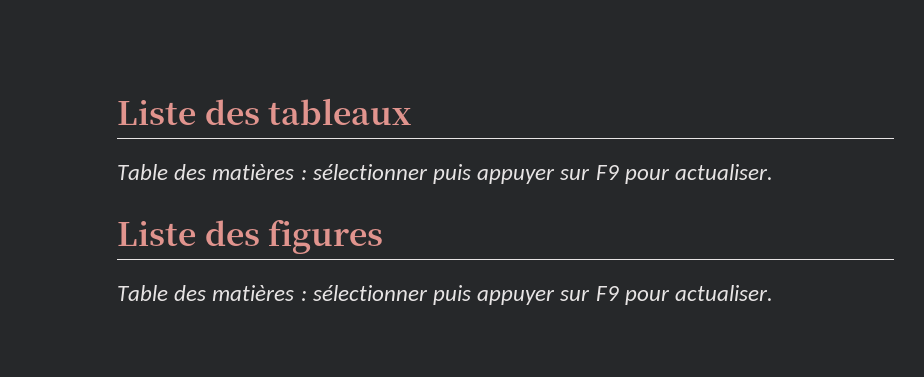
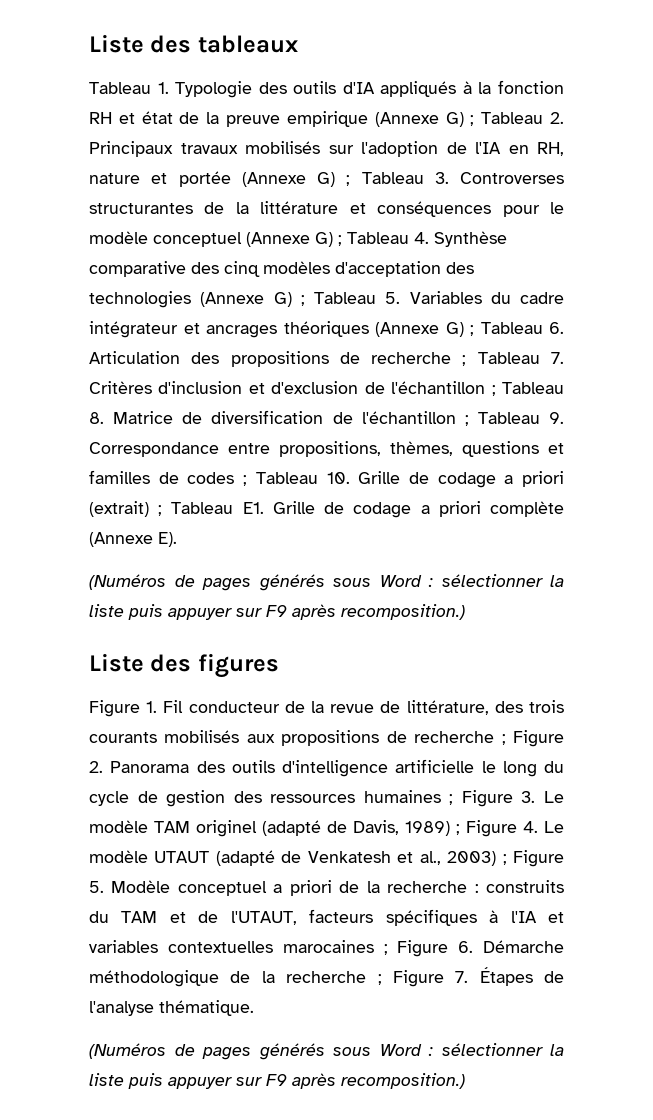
  Liste des tableaux
- Table des matières : sélectionner puis appuyer sur F9 pour actualiser.
+ Tableau 1. Typologie des outils d'IA appliqués à la fonction RH et état de la preuve empirique (Annexe G) ; Tableau 2. Principaux travaux mobilisés sur l'adoption de l'IA en RH, nature et portée (Annexe G) ; Tableau 3. Controverses structurantes de la littérature et conséquences pour le modèle conceptuel (Annexe G) ; Tableau 4. Synthèse comparative des cinq modèles d'acceptation des technologies (Annexe G) ; Tableau 5. Variables du cadre intégrateur et ancrages théoriques (Annexe G) ; Tableau 6. Articulation des propositions de recherche ; Tableau 7. Critères d'inclusion et d'exclusion de l'échantillon ; Tableau 8. Matrice de diversification de l'échantillon ; Tableau 9. Correspondance entre propositions, thèmes, questions et familles de codes ; Tableau 10. Grille de codage a priori (extrait) ; Tableau E1. Grille de codage a priori complète (Annexe E).
+ (Numéros de pages générés sous Word : sélectionner la liste puis appuyer sur F9 après recomposition.)
  Liste des figures
- Table des matières : sélectionner puis appuyer sur F9 pour actualiser.
+ Figure 1. Fil conducteur de la revue de littérature, des trois courants mobilisés aux propositions de recherche ; Figure 2. Panorama des outils d'intelligence artificielle le long du cycle de gestion des ressources humaines ; Figure 3. Le modèle TAM originel (adapté de Davis, 1989) ; Figure 4. Le modèle UTAUT (adapté de Venkatesh et al., 2003) ; Figure 5. Modèle conceptuel a priori de la recherche : construits du TAM et de l'UTAUT, facteurs spécifiques à l'IA et variables contextuelles marocaines ; Figure 6. Démarche méthodologique de la recherche ; Figure 7. Étapes de l'analyse thématique.
+ (Numéros de pages générés sous Word : sélectionner la liste puis appuyer sur F9 après recomposition.)

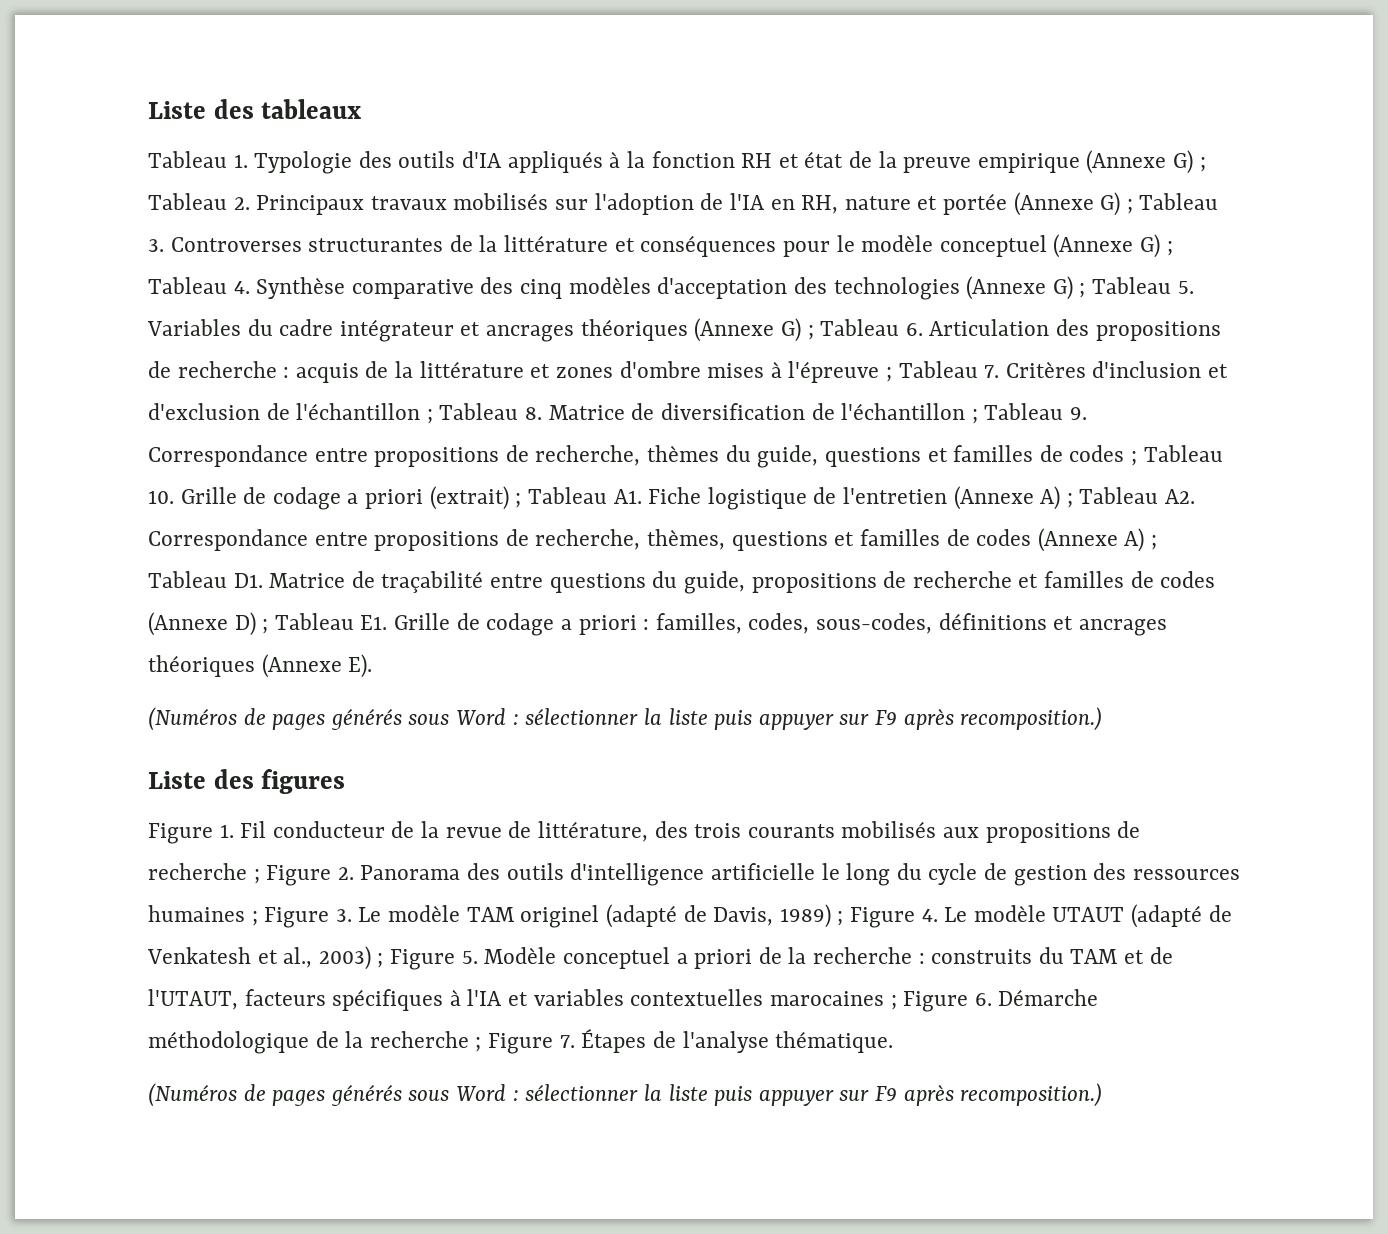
- Tableau 6. Articulation des propositions de recherche ;
+ Tableau 6. Articulation des propositions de recherche : acquis de la littérature et zones d'ombre mises à l'épreuve ;
- Tableau 9. Correspondance entre propositions, thèmes, questions et familles de codes ;
+ Tableau 9. Correspondance entre propositions de recherche, thèmes du guide, questions et familles de codes ;
- Tableau E1. Grille de codage a priori complète (Annexe E).
+ Tableau A1. Fiche logistique de l'entretien (Annexe A) ; Tableau A2. Correspondance entre propositions de recherche, thèmes, questions et familles de codes (Annexe A) ; Tableau D1. Matrice de traçabilité entre questions du guide, propositions de recherche et familles de codes (Annexe D) ; Tableau E1. Grille de codage a priori : familles, codes, sous-codes, définitions et ancrages théoriques (Annexe E).

